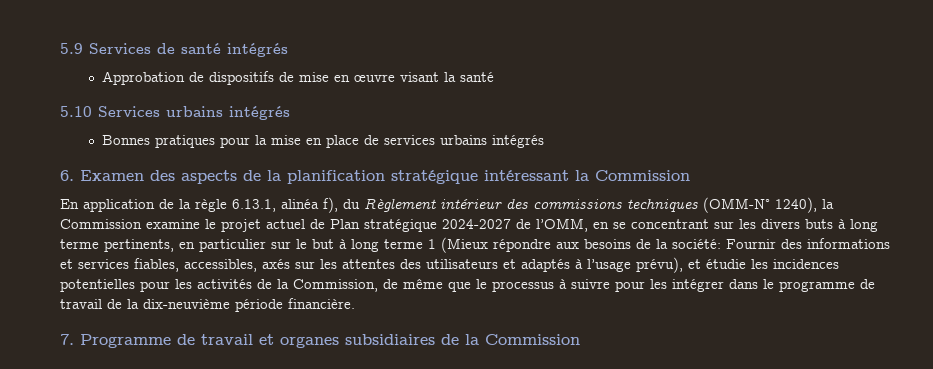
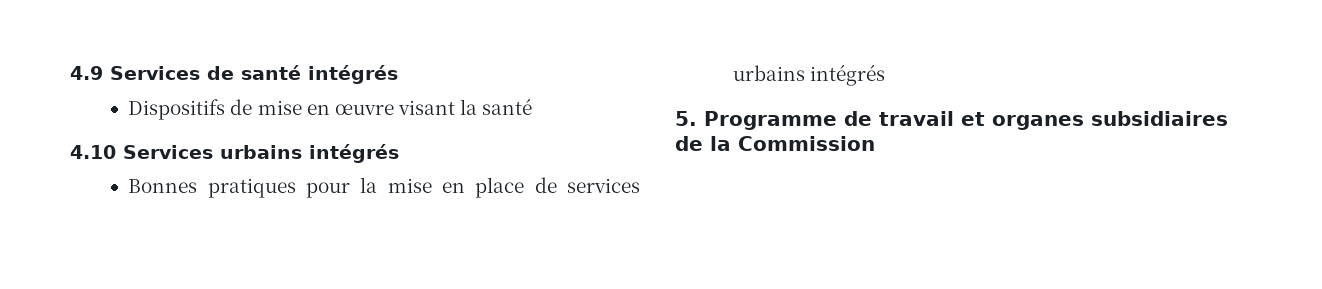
- 5.9 Services de santé intégrés
+ 4.9 Services de santé intégrés
- Approbation de dispositifs de mise en œuvre visant la santé
+ Dispositifs de mise en œuvre visant la santé
- 5.10 Services urbains intégrés
+ 4.10 Services urbains intégrés
- 6. Examen des aspects de la planification stratégique intéressant la Commission
- En application de la règle 6.13.1, alinéa f), du Règlement intérieur des commissions techniques (OMM-N° 1240), la Commission examine le projet actuel de Plan stratégique 2024-2027 de l’OMM, en se concentrant sur les divers buts à long terme pertinents, en particulier sur le but à long terme 1 (Mieux répondre aux besoins de la société: Fournir des informations et services fiables, accessibles, axés sur les attentes des utilisateurs et adaptés à l’usage prévu), et étudie les incidences potentielles pour les activités de la Commission, de même que le processus à suivre pour les intégrer dans le programme de travail de la dix-neuvième période financière.
- 7. Programme de travail et organes subsidiaires de la Commission
+ 5. Programme de travail et organes subsidiaires de la Commission

